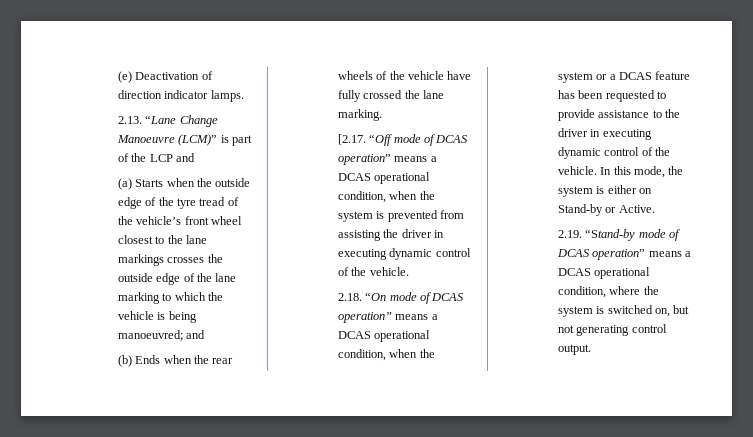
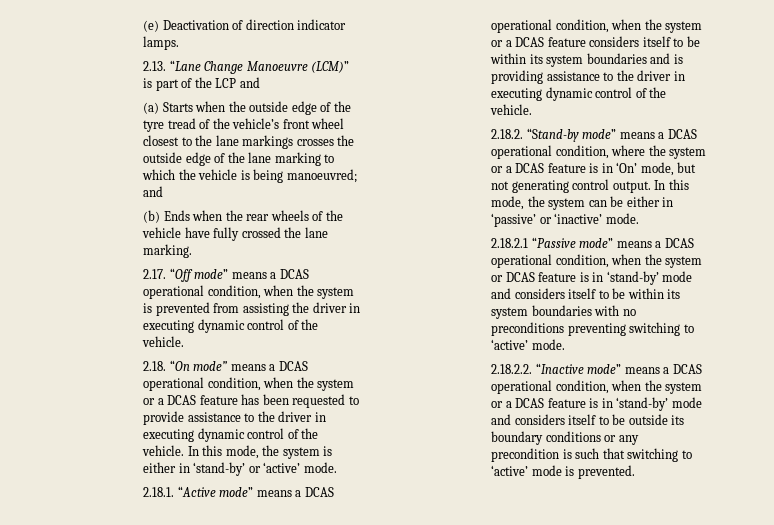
- [2.17. “Off mode of DCAS operation” means a DCAS operational condition, when the system is prevented from assisting the driver in executing dynamic control of the vehicle.
+ 2.17. “Off mode” means a DCAS operational condition, when the system is prevented from assisting the driver in executing dynamic control of the vehicle.
- 2.18. “On mode of DCAS operation” means a DCAS operational condition, when the system or a DCAS feature has been requested to provide assistance to the driver in executing dynamic control of the vehicle.
+ 2.18. “On mode” means a DCAS operational condition, when the system or a DCAS feature has been requested to provide assistance to the driver in executing dynamic control of the vehicle.
- In this mode, the system is either on Stand-by or Active.
- 2.19. “Stand-by mode of DCAS operation” means a DCAS operational condition, where the system is switched on, but not generating control output.
+ In this mode, the system is either in ‘stand-by’ or ‘active’ mode.
+ 2.18.1. “Active mode” means a DCAS operational condition, when the system or a DCAS feature considers itself to be within its system boundaries and is providing assistance to the driver in executing dynamic control of the vehicle.
+ 2.18.2. “Stand-by mode” means a DCAS operational condition, where the system or a DCAS feature is in ‘On’ mode, but not generating control output.
+ In this mode, the system can be either in ‘passive’ or ‘inactive’ mode.
+ 2.18.2.1 “Passive mode” means a DCAS operational condition, when the system or DCAS feature is in ‘stand-by’ mode and considers itself to be within its system boundaries with no preconditions preventing switching to ‘active’ mode.
+ 2.18.2.2. “Inactive mode” means a DCAS operational condition, when the system or a DCAS feature is in ‘stand-by’ mode and considers itself to be outside its boundary conditions or any precondition is such that switching to ‘active’ mode is prevented.

